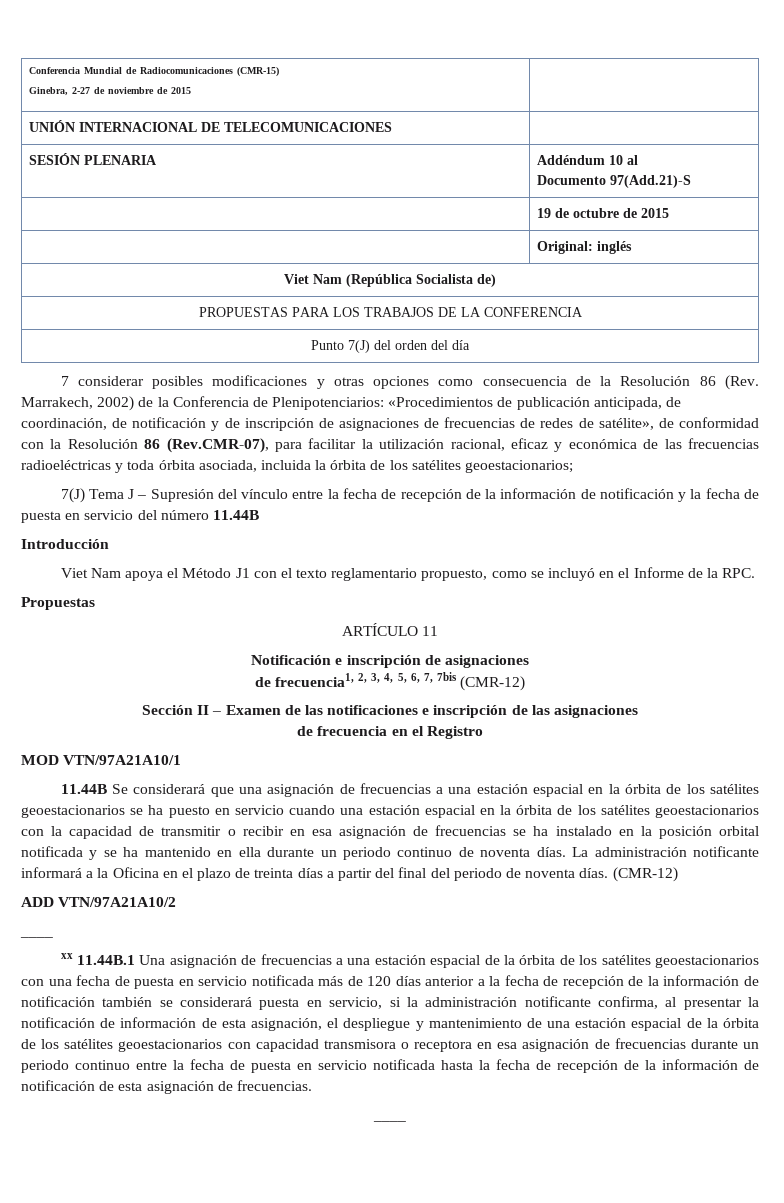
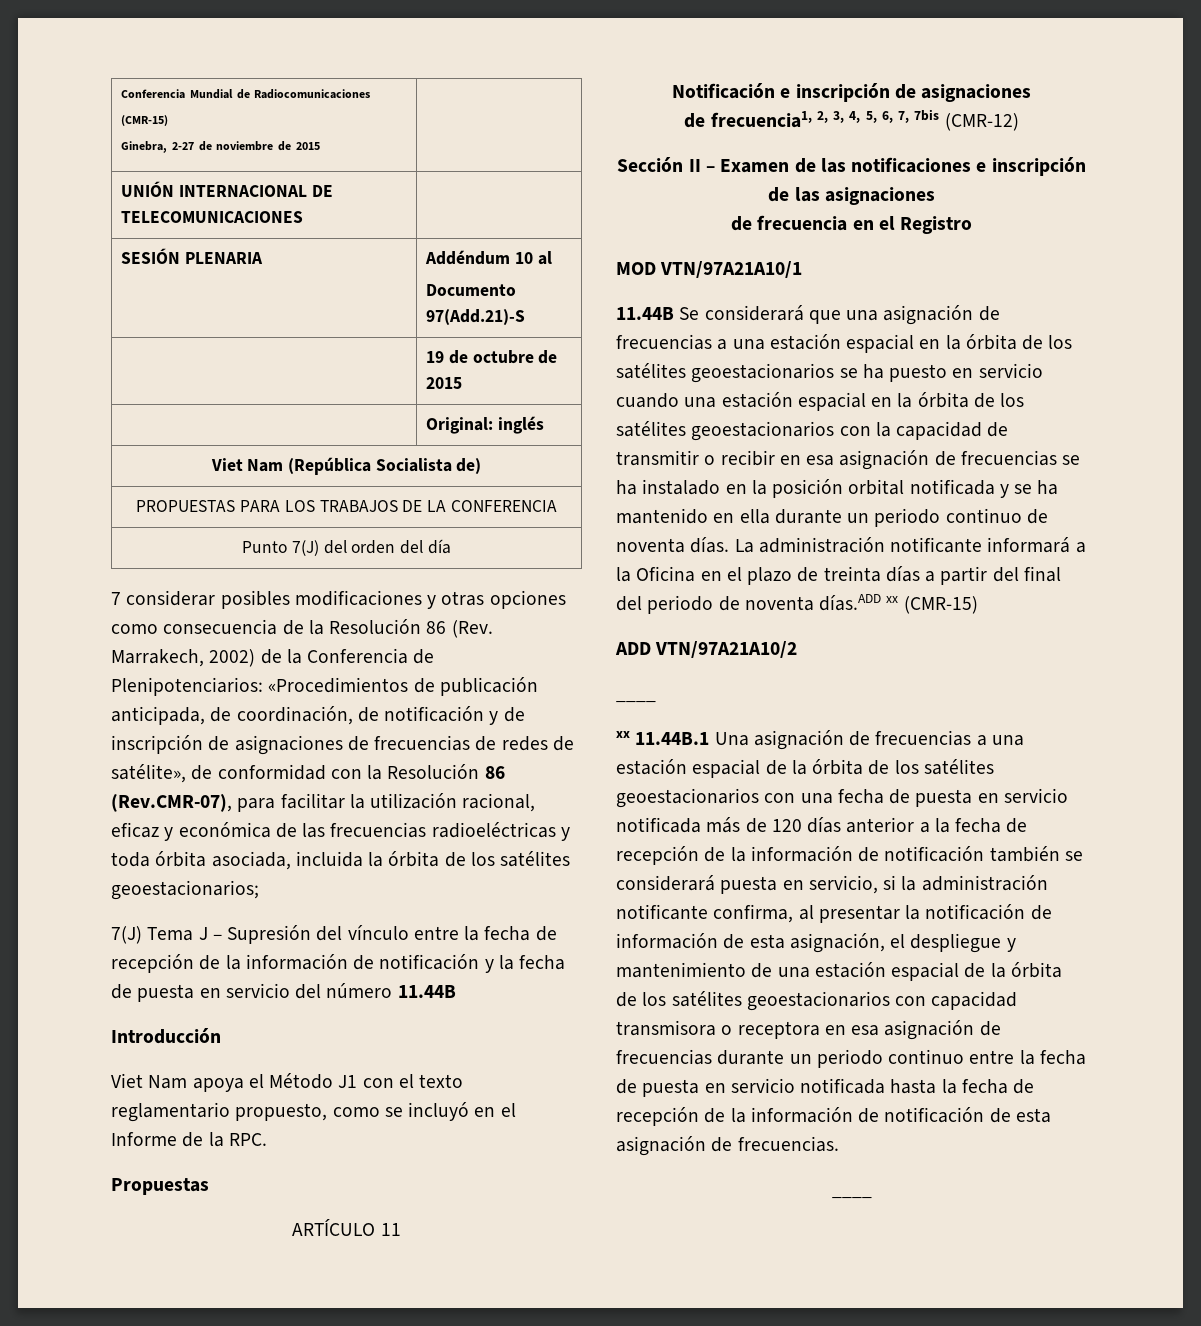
- La administración notificante informará a la Oficina en el plazo de treinta días a partir del final del periodo de noventa días. (CMR-12)
+ La administración notificante informará a la Oficina en el plazo de treinta días a partir del final del periodo de noventa días.ADD xx (CMR-15)

